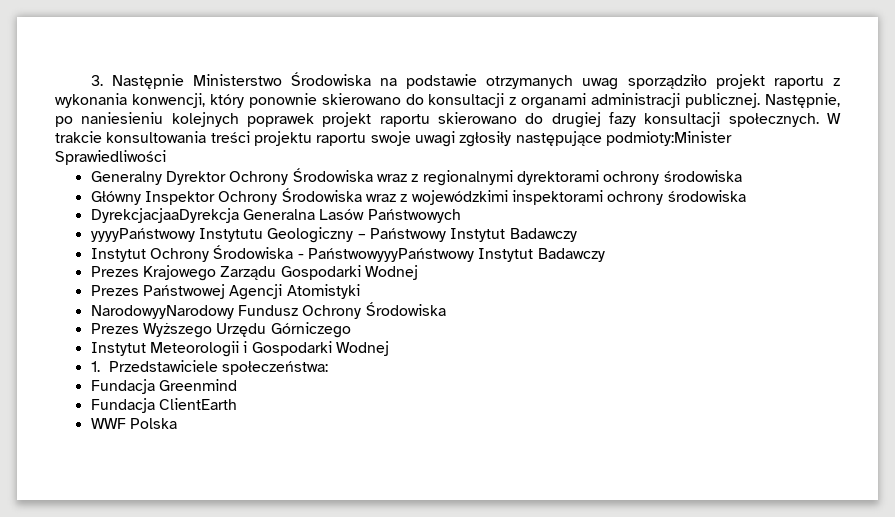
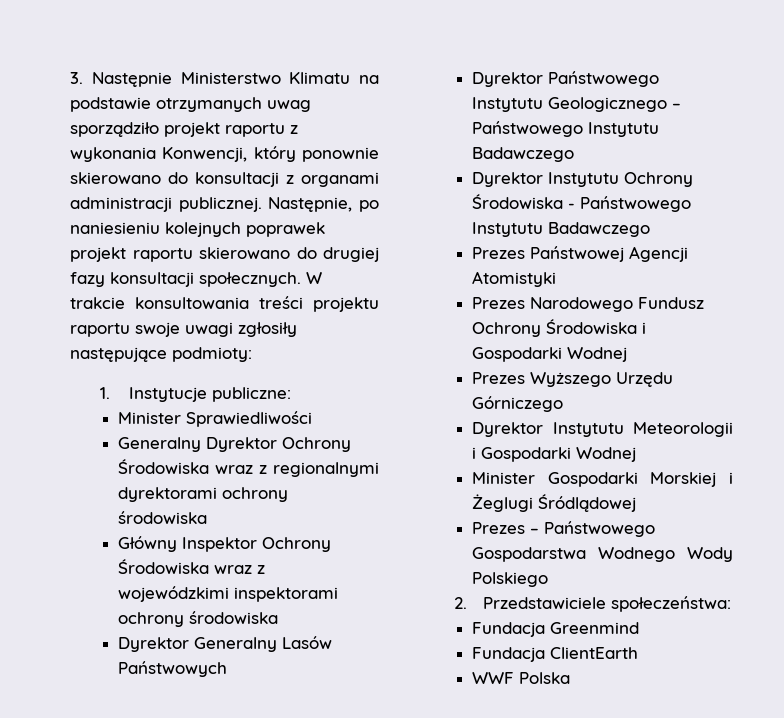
- 3. Następnie Ministerstwo Środowiska na podstawie otrzymanych uwag sporządziło projekt raportu z wykonania konwencji, który ponownie skierowano do konsultacji z organami administracji publicznej.
+ 3. Następnie Ministerstwo Klimatu na podstawie otrzymanych uwag sporządziło projekt raportu z wykonania Konwencji, który ponownie skierowano do konsultacji z organami administracji publicznej.
- W trakcie konsultowania treści projektu raportu swoje uwagi zgłosiły następujące podmioty:Minister Sprawiedliwości
+ W trakcie konsultowania treści projektu raportu swoje uwagi zgłosiły następujące podmioty:
+ 1. Instytucje publiczne:
+ Minister Sprawiedliwości
- DyrekcjacjaaDyrekcja Generalna Lasów Państwowych
+ Dyrektor Generalny Lasów Państwowych
- yyyyPaństwowy Instytutu Geologiczny – Państwowy Instytut Badawczy
- Instytut Ochrony Środowiska - PaństwowyyyPaństwowy Instytut Badawczy
- Prezes Krajowego Zarządu Gospodarki Wodnej
+ Dyrektor Państwowego Instytutu Geologicznego – Państwowego Instytutu Badawczego
+ Dyrektor Instytutu Ochrony Środowiska - Państwowego Instytutu Badawczego
- NarodowyyNarodowy Fundusz Ochrony Środowiska
+ Prezes Narodowego Fundusz Ochrony Środowiska i Gospodarki Wodnej
- Instytut Meteorologii i Gospodarki Wodnej
+ Dyrektor Instytutu Meteorologii i Gospodarki Wodnej
- 1. Przedstawiciele społeczeństwa:
+ Minister Gospodarki Morskiej i Żeglugi Śródlądowej
+ Prezes – Państwowego Gospodarstwa Wodnego Wody Polskiego
+ 2. Przedstawiciele społeczeństwa:

